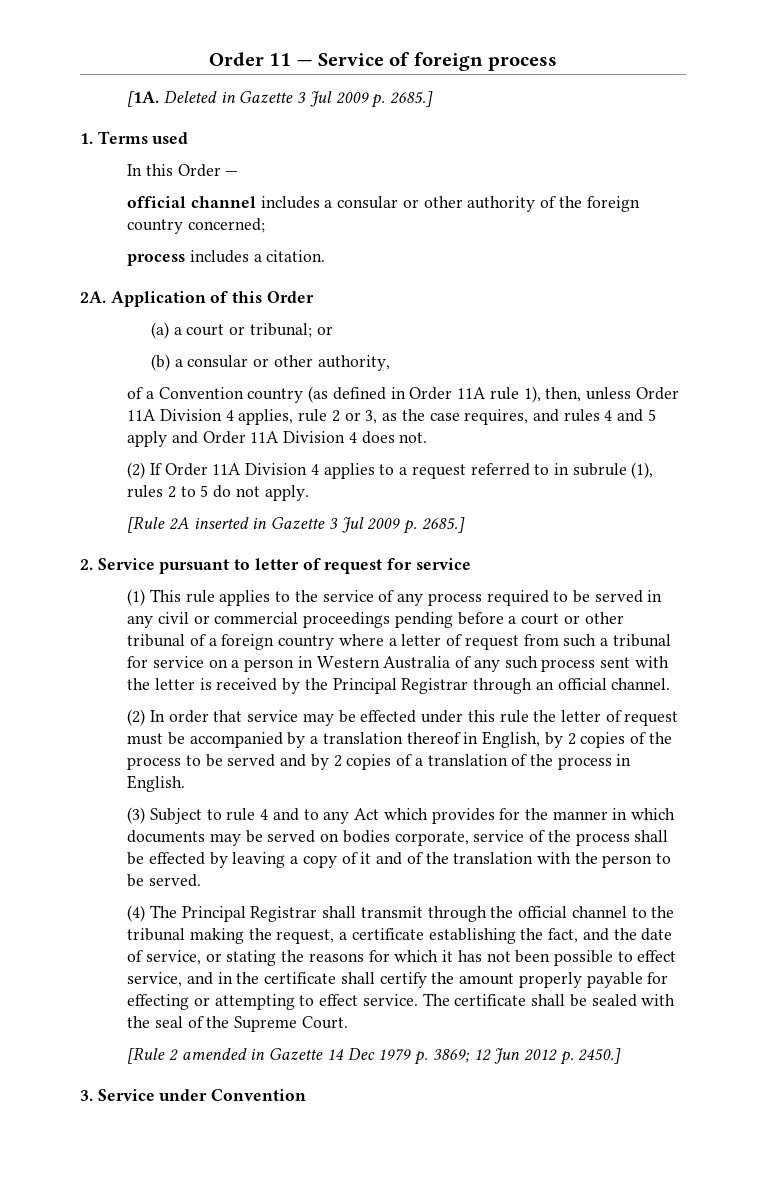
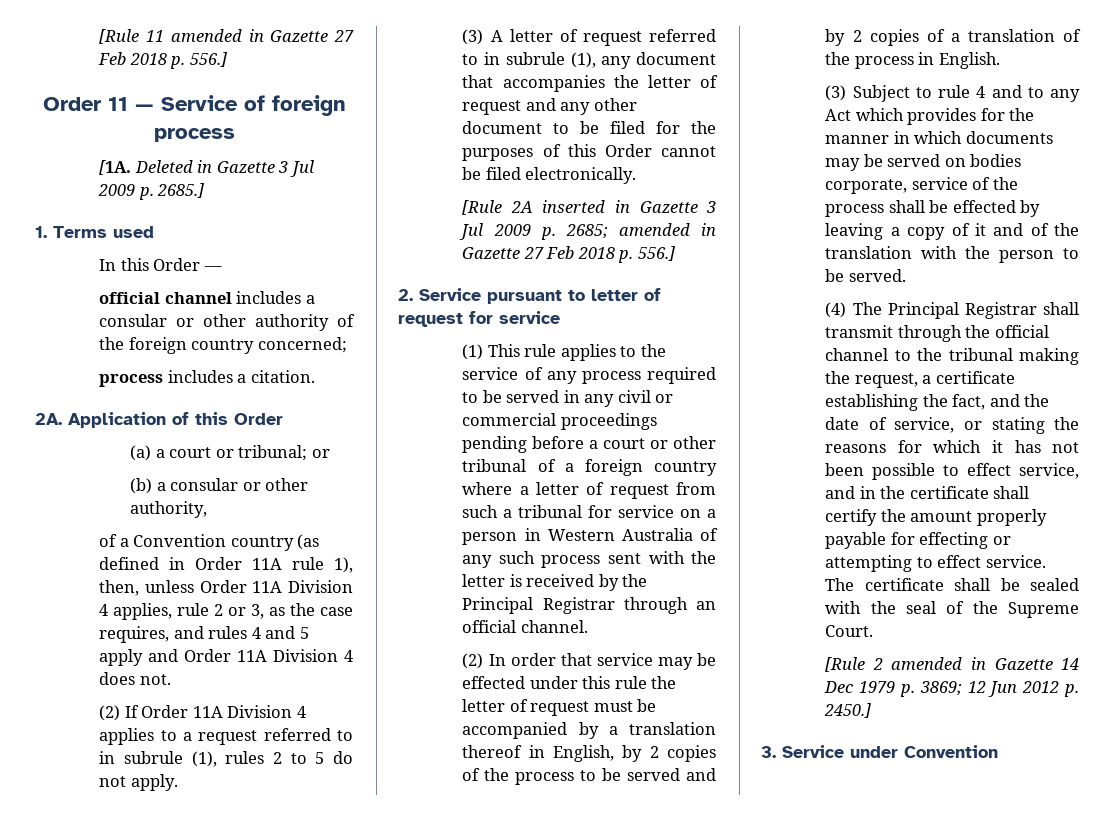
+ [Rule 11 amended in Gazette 27 Feb 2018 p. 556.]
+ (3) A letter of request referred to in subrule (1), any document that accompanies the letter of request and any other document to be filed for the purposes of this Order cannot be filed electronically.
- [Rule 2A inserted in Gazette 3 Jul 2009 p. 2685.]
+ [Rule 2A inserted in Gazette 3 Jul 2009 p. 2685; amended in Gazette 27 Feb 2018 p. 556.]

